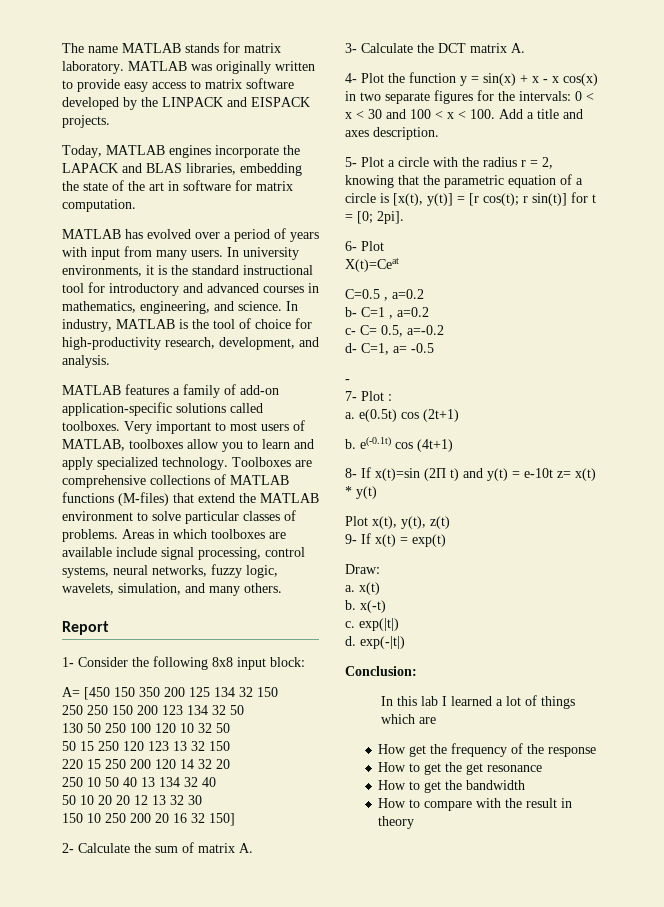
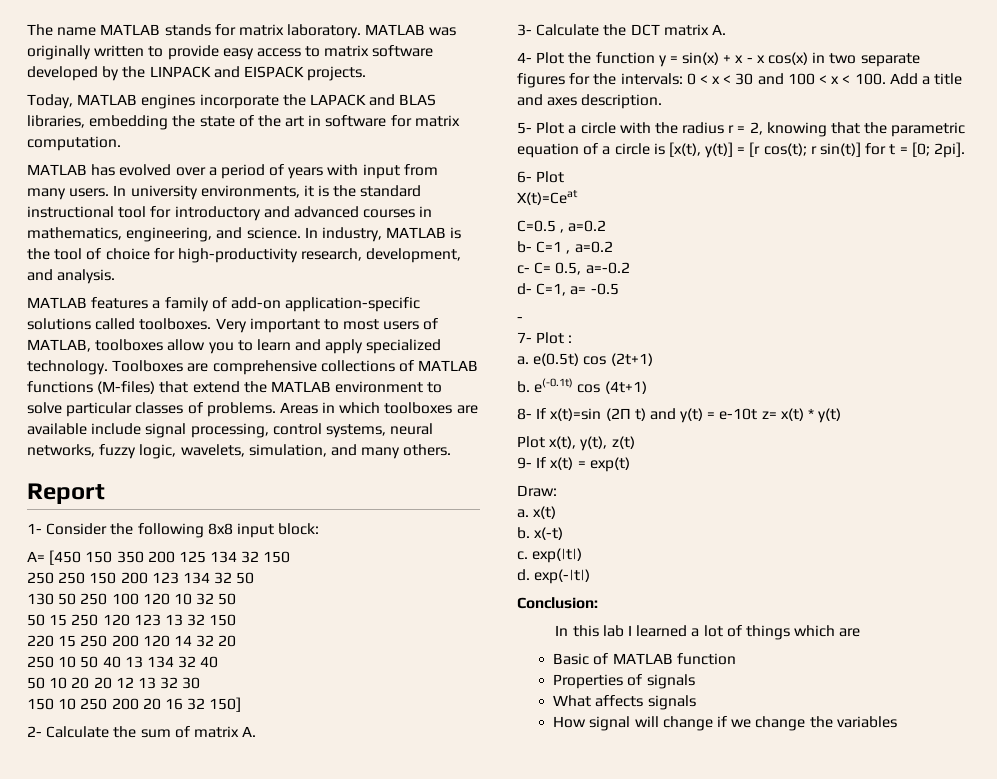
- How get the frequency of the response
- How to get the get resonance
- How to get the bandwidth
- How to compare with the result in theory
+ Basic of MATLAB function
+ Properties of signals
+ What affects signals
+ How signal will change if we change the variables

